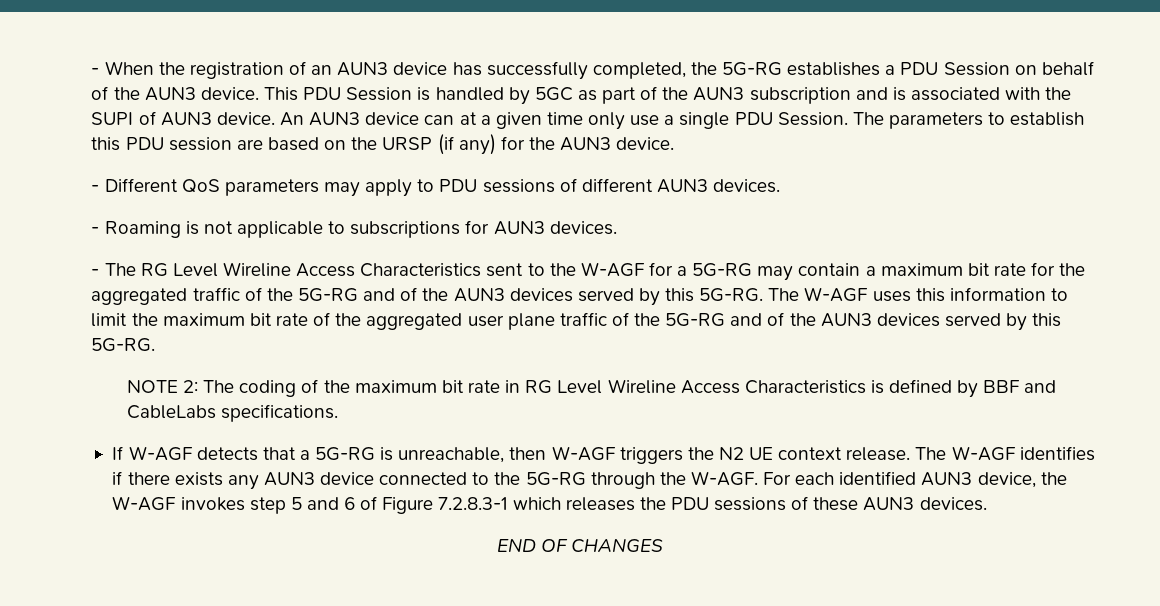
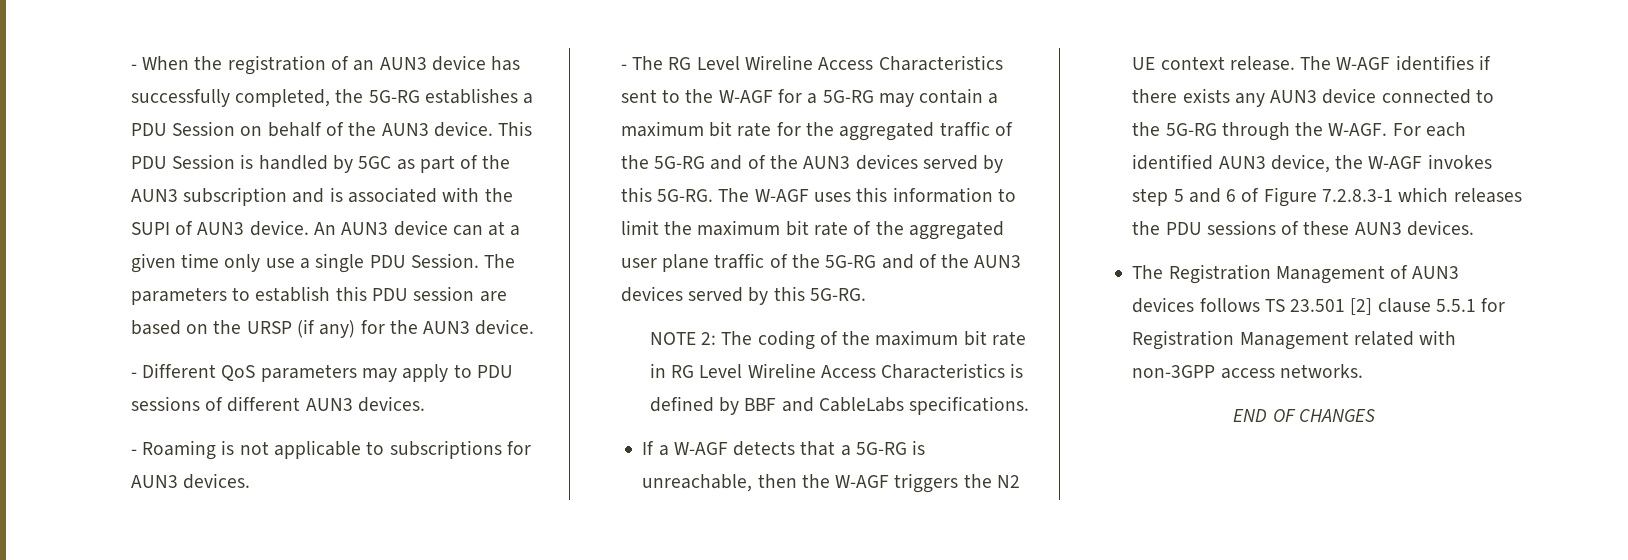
- If W-AGF detects that a 5G-RG is unreachable, then W-AGF triggers the N2 UE context release.
+ If a W-AGF detects that a 5G-RG is unreachable, then the W-AGF triggers the N2 UE context release.
+ The Registration Management of AUN3 devices follows TS 23.501 [2] clause 5.5.1 for Registration Management related with non-3GPP access networks.

